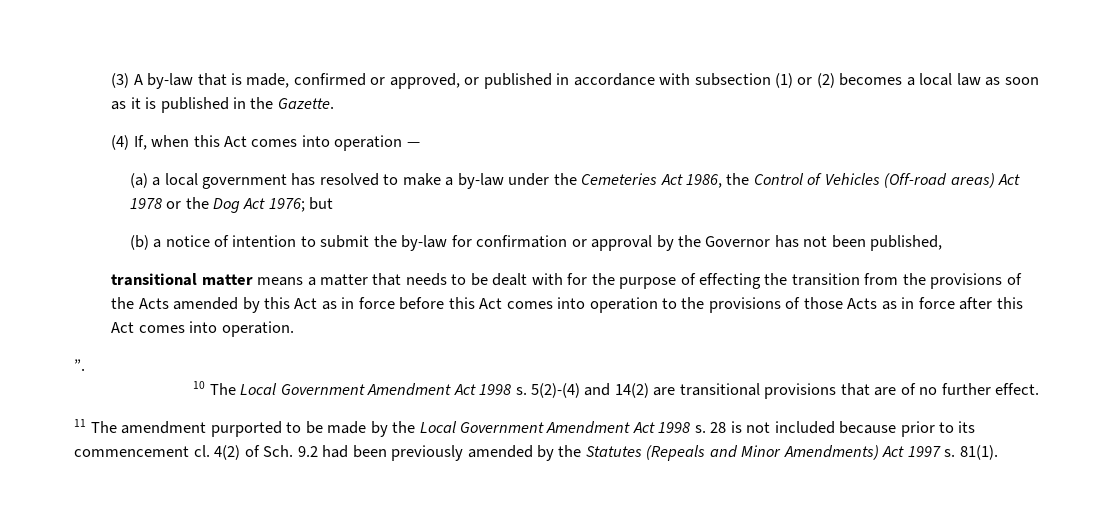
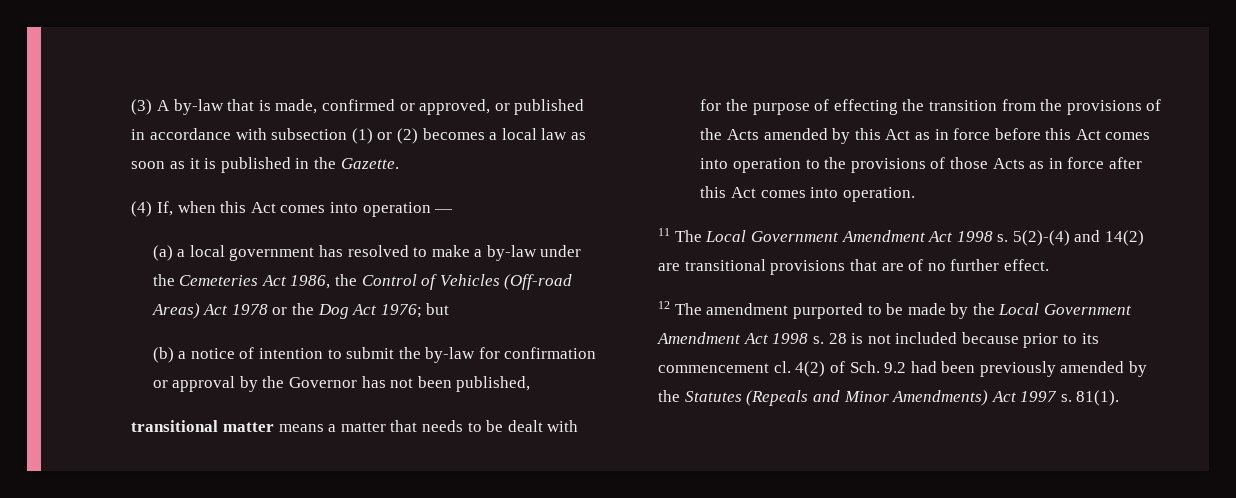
- (a) a local government has resolved to make a by-law under the Cemeteries Act 1986, the Control of Vehicles (Off-road areas) Act 1978 or the Dog Act 1976; but
+ (a) a local government has resolved to make a by-law under the Cemeteries Act 1986, the Control of Vehicles (Off-road Areas) Act 1978 or the Dog Act 1976; but
- ”.
- 10 The Local Government Amendment Act 1998 s.
+ 11 The Local Government Amendment Act 1998 s.
- 11 The amendment purported to be made by the Local Government Amendment Act 1998 s.
+ 12 The amendment purported to be made by the Local Government Amendment Act 1998 s.

